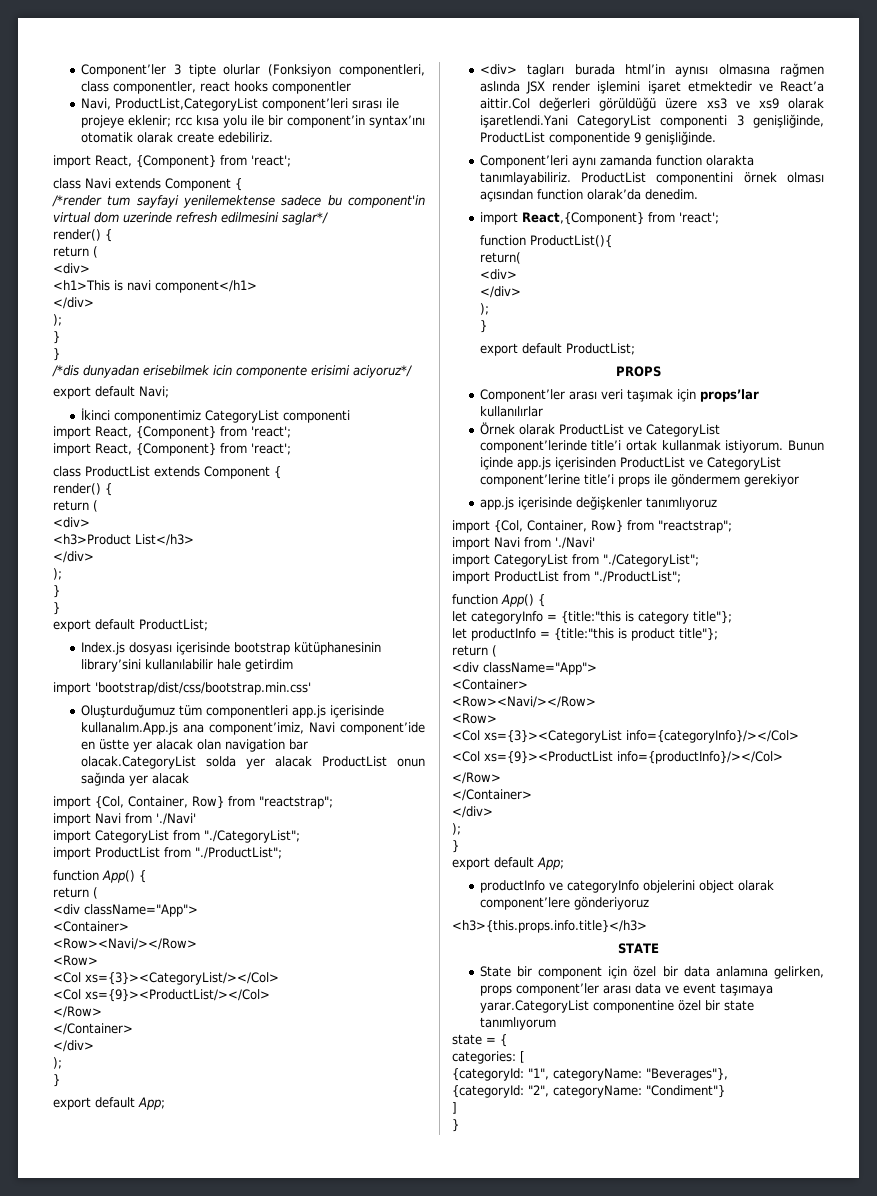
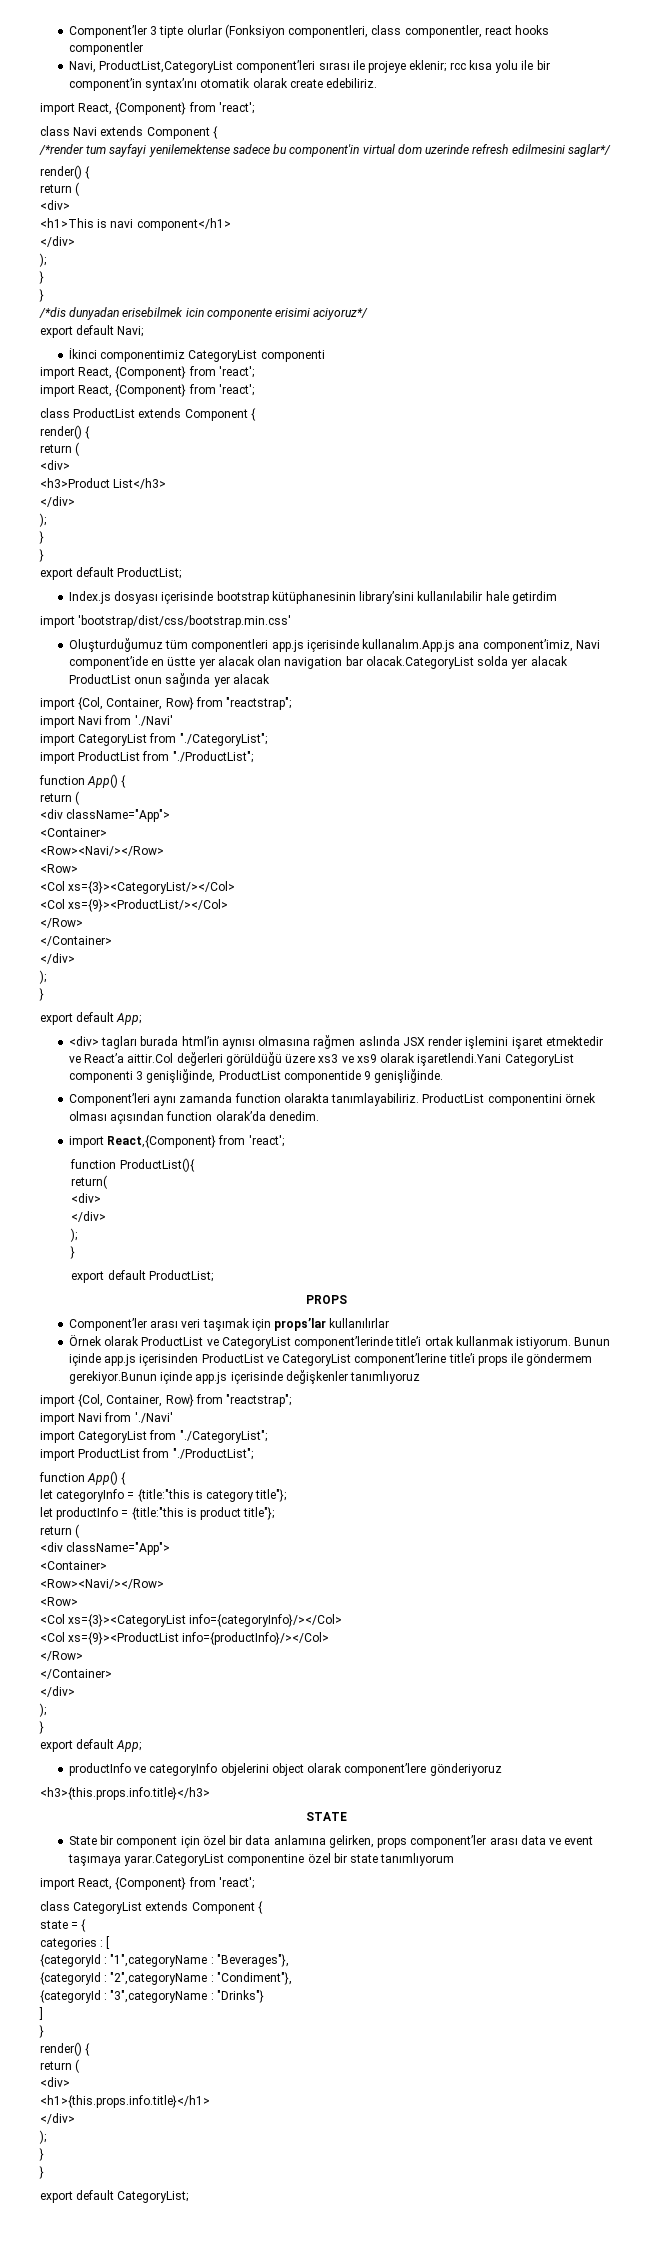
- Bunun içinde app.js içerisinden ProductList ve CategoryList component’lerine title’i props ile göndermem gerekiyor
- app.js içerisinde değişkenler tanımlıyoruz
+ Bunun içinde app.js içerisinden ProductList ve CategoryList component’lerine title’i props ile göndermem gerekiyor.Bunun içinde app.js içerisinde değişkenler tanımlıyoruz
  State bir component için özel bir data anlamına gelirken, props component’ler arası data ve event taşımaya yarar.CategoryList componentine özel bir state tanımlıyorum
+ import React, {Component} from 'react';
+ class CategoryList extends Component {
- categories: [
+ categories : [
- {categoryId: "1", categoryName: "Beverages"},
- {categoryId: "2", categoryName: "Condiment"}
+ {categoryId : "1",categoryName : "Beverages"},
+ {categoryId : "2",categoryName : "Condiment"},
+ {categoryId : "3",categoryName : "Drinks"}
  ]
  }
+ render() {
+ return (
+ <div>
+ <h1>{this.props.info.title}</h1>
+ </div>
+ );
+ }
+ }
+ export default CategoryList;

